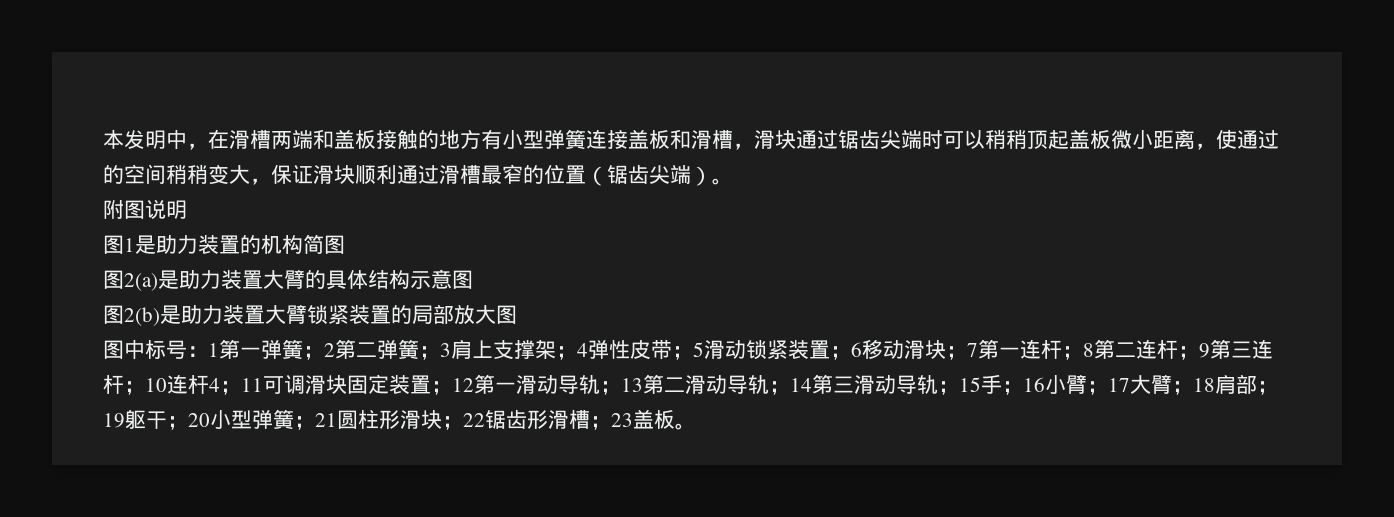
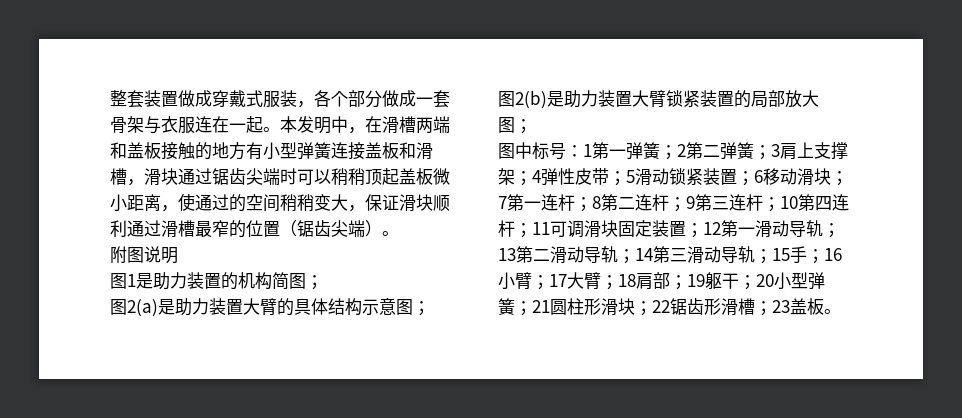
+ 整套装置做成穿戴式服装，各个部分做成一套骨架与衣服连在一起。
- 图1是助力装置的机构简图
+ 图1是助力装置的机构简图；
- 图2(a)是助力装置大臂的具体结构示意图
+ 图2(a)是助力装置大臂的具体结构示意图；
- 图2(b)是助力装置大臂锁紧装置的局部放大图
+ 图2(b)是助力装置大臂锁紧装置的局部放大图；
- 10连杆4；
+ 10第四连杆；

